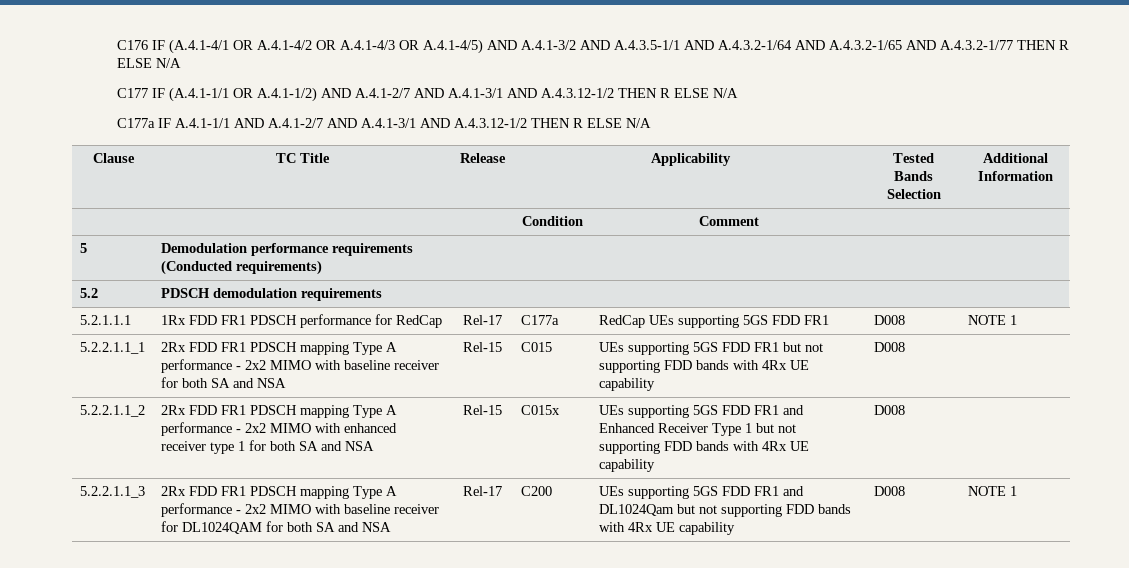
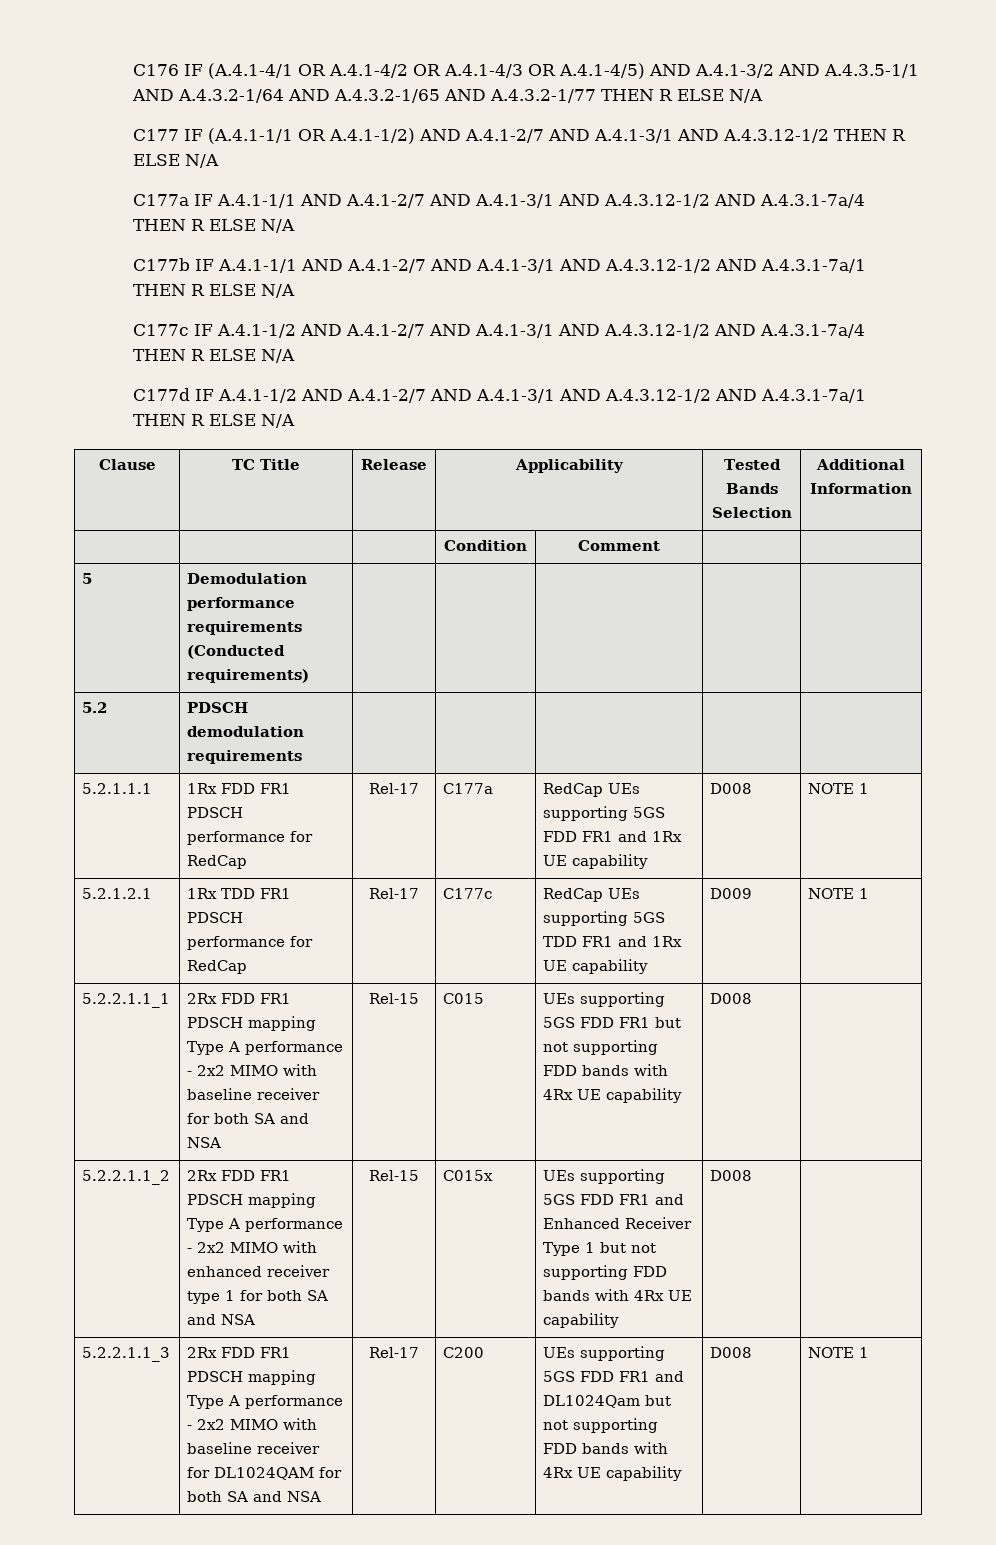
- C177a IF A.4.1-1/1 AND A.4.1-2/7 AND A.4.1-3/1 AND A.4.3.12-1/2 THEN R ELSE N/A
+ C177a IF A.4.1-1/1 AND A.4.1-2/7 AND A.4.1-3/1 AND A.4.3.12-1/2 AND A.4.3.1-7a/4 THEN R ELSE N/A
+ C177b IF A.4.1-1/1 AND A.4.1-2/7 AND A.4.1-3/1 AND A.4.3.12-1/2 AND A.4.3.1-7a/1 THEN R ELSE N/A
+ C177c IF A.4.1-1/2 AND A.4.1-2/7 AND A.4.1-3/1 AND A.4.3.12-1/2 AND A.4.3.1-7a/4 THEN R ELSE N/A
+ C177d IF A.4.1-1/2 AND A.4.1-2/7 AND A.4.1-3/1 AND A.4.3.12-1/2 AND A.4.3.1-7a/1 THEN R ELSE N/A
- 5.2.1.1.1 | 1Rx FDD FR1 PDSCH performance for RedCap | Rel-17 | C177a | RedCap UEs supporting 5GS FDD FR1 | D008 | NOTE 1
+ 5.2.1.1.1 | 1Rx FDD FR1 PDSCH performance for RedCap | Rel-17 | C177a | RedCap UEs supporting 5GS FDD FR1 and 1Rx UE capability | D008 | NOTE 1
+ 5.2.1.2.1 | 1Rx TDD FR1 PDSCH performance for RedCap | Rel-17 | C177c | RedCap UEs supporting 5GS TDD FR1 and 1Rx UE capability | D009 | NOTE 1

